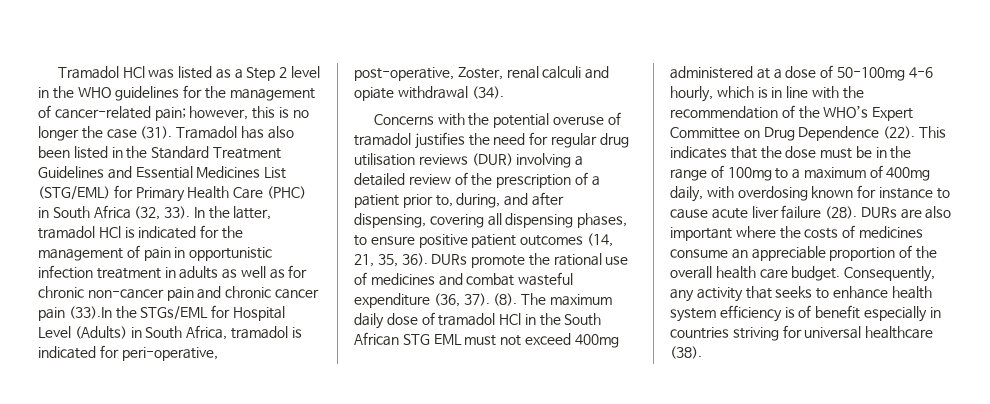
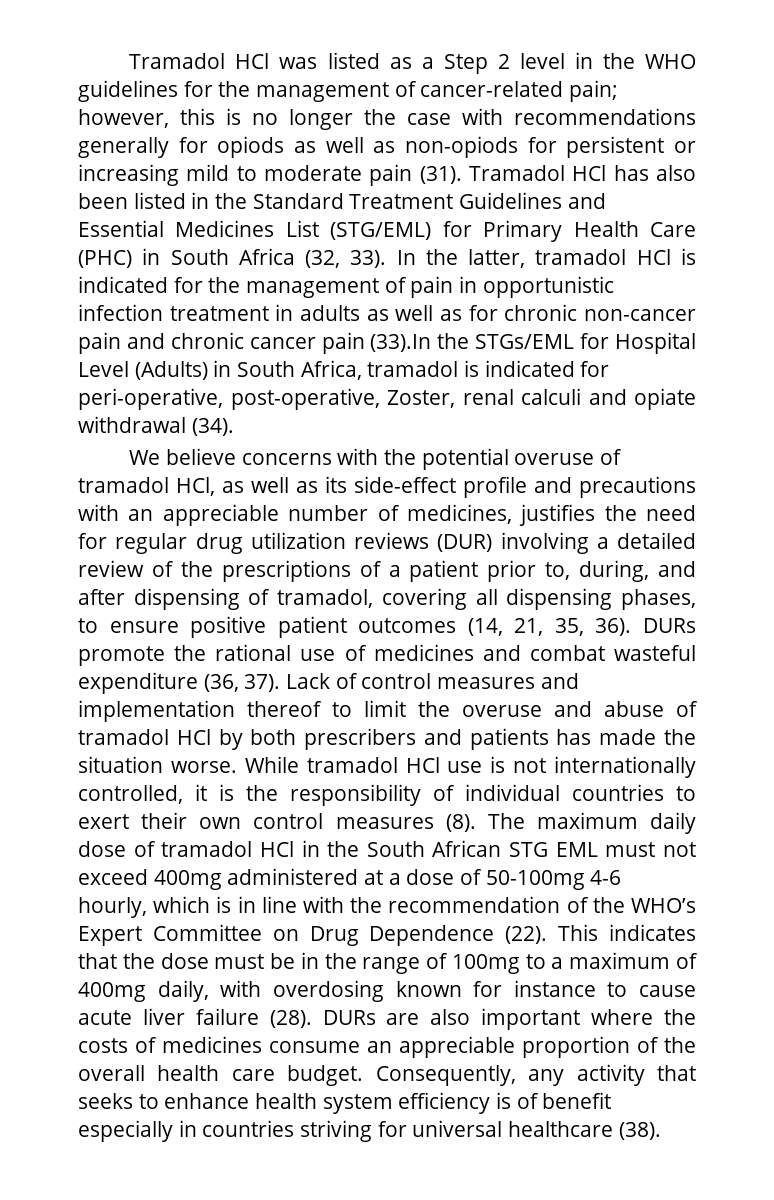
- Tramadol HCl was listed as a Step 2 level in the WHO guidelines for the management of cancer-related pain; however, this is no longer the case (31).
+ Tramadol HCl was listed as a Step 2 level in the WHO guidelines for the management of cancer-related pain; however, this is no longer the case with recommendations generally for opiods as well as non-opiods for persistent or increasing mild to moderate pain (31).
- Tramadol has also been listed in the Standard Treatment Guidelines and Essential Medicines List (STG/EML) for Primary Health Care (PHC) in South Africa (32, 33).
+ Tramadol HCl has also been listed in the Standard Treatment Guidelines and Essential Medicines List (STG/EML) for Primary Health Care (PHC) in South Africa (32, 33).
- Concerns with the potential overuse of tramadol justifies the need for regular drug utilisation reviews (DUR) involving a detailed review of the prescription of a patient prior to, during, and after dispensing, covering all dispensing phases, to ensure positive patient outcomes (14, 21, 35, 36).
+ We believe concerns with the potential overuse of tramadol HCl, as well as its side-effect profile and precautions with an appreciable number of medicines, justifies the need for regular drug utilization reviews (DUR) involving a detailed review of the prescriptions of a patient prior to, during, and after dispensing of tramadol, covering all dispensing phases, to ensure positive patient outcomes (14, 21, 35, 36).
- (8).
+ Lack of control measures and implementation thereof to limit the overuse and abuse of tramadol HCl by both prescribers and patients has made the situation worse. While tramadol HCl use is not internationally controlled, it is the responsibility of individual countries to exert their own control measures (8).

